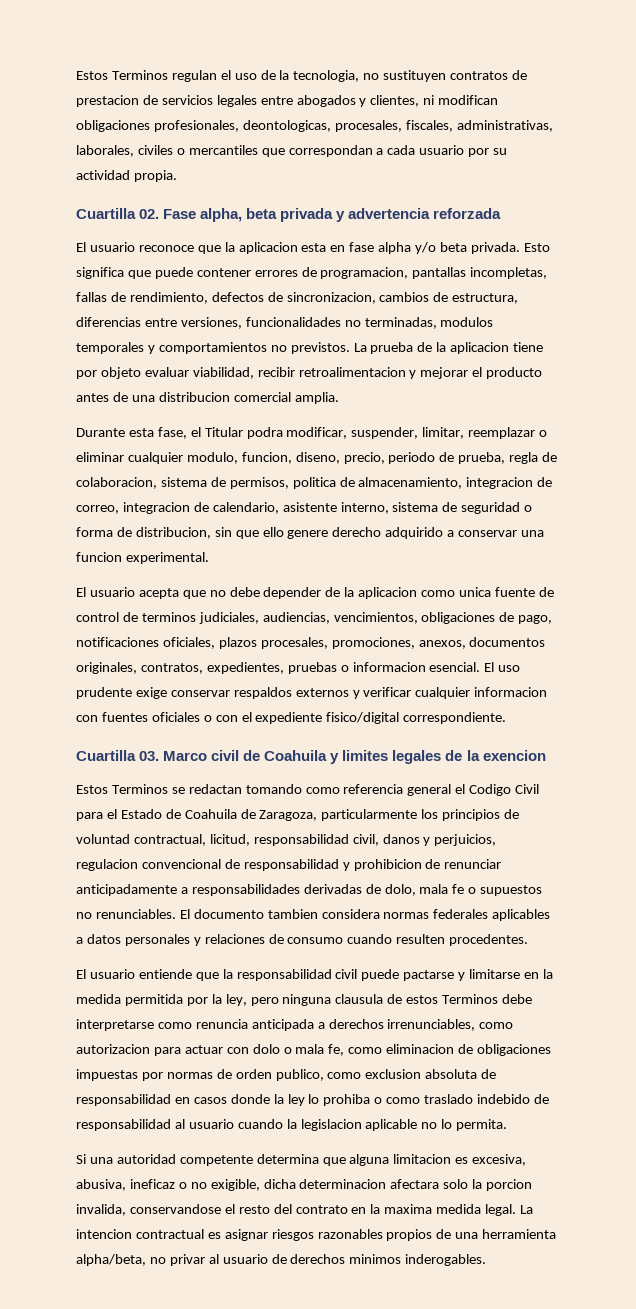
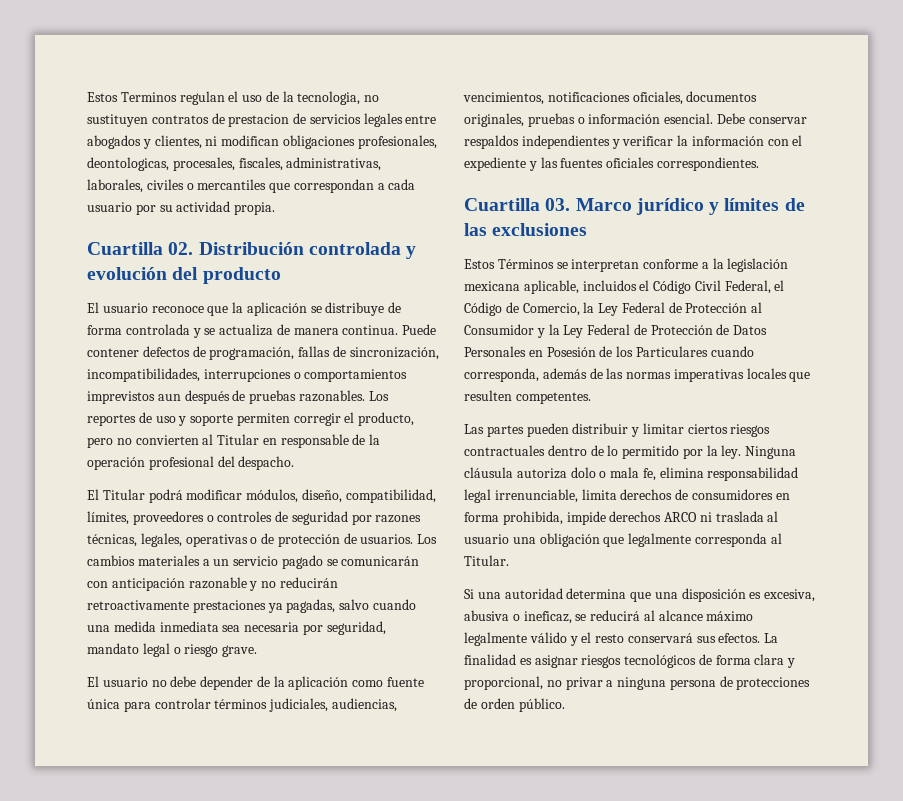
- Cuartilla 02. Fase alpha, beta privada y advertencia reforzada
+ Cuartilla 02. Distribución controlada y evolución del producto
- El usuario reconoce que la aplicacion esta en fase alpha y/o beta privada. Esto significa que puede contener errores de programacion, pantallas incompletas, fallas de rendimiento, defectos de sincronizacion, cambios de estructura, diferencias entre versiones, funcionalidades no terminadas, modulos temporales y comportamientos no previstos. La prueba de la aplicacion tiene por objeto evaluar viabilidad, recibir retroalimentacion y mejorar el producto antes de una distribucion comercial amplia.
- Durante esta fase, el Titular podra modificar, suspender, limitar, reemplazar o eliminar cualquier modulo, funcion, diseno, precio, periodo de prueba, regla de colaboracion, sistema de permisos, politica de almacenamiento, integracion de correo, integracion de calendario, asistente interno, sistema de seguridad o forma de distribucion, sin que ello genere derecho adquirido a conservar una funcion experimental.
- El usuario acepta que no debe depender de la aplicacion como unica fuente de control de terminos judiciales, audiencias, vencimientos, obligaciones de pago, notificaciones oficiales, plazos procesales, promociones, anexos, documentos originales, contratos, expedientes, pruebas o informacion esencial. El uso prudente exige conservar respaldos externos y verificar cualquier informacion con fuentes oficiales o con el expediente fisico/digital correspondiente.
- Cuartilla 03. Marco civil de Coahuila y limites legales de la exencion
- Estos Terminos se redactan tomando como referencia general el Codigo Civil para el Estado de Coahuila de Zaragoza, particularmente los principios de voluntad contractual, licitud, responsabilidad civil, danos y perjuicios, regulacion convencional de responsabilidad y prohibicion de renunciar anticipadamente a responsabilidades derivadas de dolo, mala fe o supuestos no renunciables. El documento tambien considera normas federales aplicables a datos personales y relaciones de consumo cuando resulten procedentes.
- El usuario entiende que la responsabilidad civil puede pactarse y limitarse en la medida permitida por la ley, pero ninguna clausula de estos Terminos debe interpretarse como renuncia anticipada a derechos irrenunciables, como autorizacion para actuar con dolo o mala fe, como eliminacion de obligaciones impuestas por normas de orden publico, como exclusion absoluta de responsabilidad en casos donde la ley lo prohiba o como traslado indebido de responsabilidad al usuario cuando la legislacion aplicable no lo permita.
+ El usuario reconoce que la aplicación se distribuye de forma controlada y se actualiza de manera continua. Puede contener defectos de programación, fallas de sincronización, incompatibilidades, interrupciones o comportamientos imprevistos aun después de pruebas razonables. Los reportes de uso y soporte permiten corregir el producto, pero no convierten al Titular en responsable de la operación profesional del despacho.
+ El Titular podrá modificar módulos, diseño, compatibilidad, límites, proveedores o controles de seguridad por razones técnicas, legales, operativas o de protección de usuarios. Los cambios materiales a un servicio pagado se comunicarán con anticipación razonable y no reducirán retroactivamente prestaciones ya pagadas, salvo cuando una medida inmediata sea necesaria por seguridad, mandato legal o riesgo grave.
+ El usuario no debe depender de la aplicación como fuente única para controlar términos judiciales, audiencias, vencimientos, notificaciones oficiales, documentos originales, pruebas o información esencial. Debe conservar respaldos independientes y verificar la información con el expediente y las fuentes oficiales correspondientes.
+ Cuartilla 03. Marco jurídico y límites de las exclusiones
+ Estos Términos se interpretan conforme a la legislación mexicana aplicable, incluidos el Código Civil Federal, el Código de Comercio, la Ley Federal de Protección al Consumidor y la Ley Federal de Protección de Datos Personales en Posesión de los Particulares cuando corresponda, además de las normas imperativas locales que resulten competentes.
+ Las partes pueden distribuir y limitar ciertos riesgos contractuales dentro de lo permitido por la ley. Ninguna cláusula autoriza dolo o mala fe, elimina responsabilidad legal irrenunciable, limita derechos de consumidores en forma prohibida, impide derechos ARCO ni traslada al usuario una obligación que legalmente corresponda al Titular.
- Si una autoridad competente determina que alguna limitacion es excesiva, abusiva, ineficaz o no exigible, dicha determinacion afectara solo la porcion invalida, conservandose el resto del contrato en la maxima medida legal. La intencion contractual es asignar riesgos razonables propios de una herramienta alpha/beta, no privar al usuario de derechos minimos inderogables.
+ Si una autoridad determina que una disposición es excesiva, abusiva o ineficaz, se reducirá al alcance máximo legalmente válido y el resto conservará sus efectos. La finalidad es asignar riesgos tecnológicos de forma clara y proporcional, no privar a ninguna persona de protecciones de orden público.

